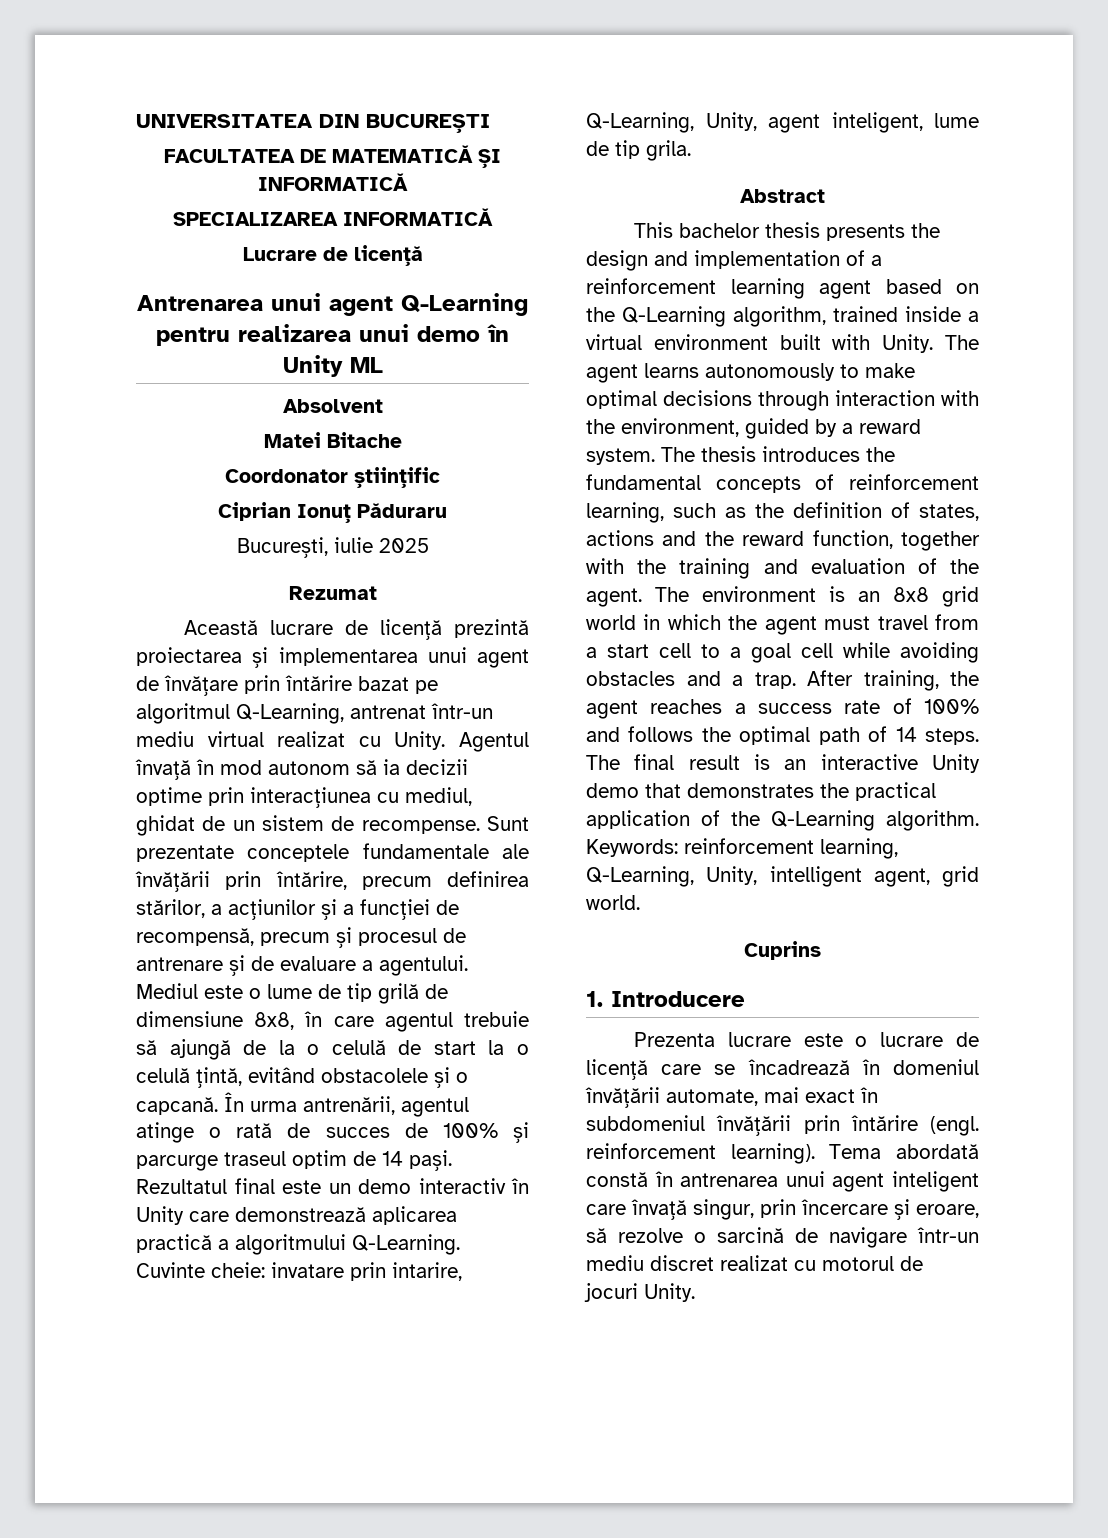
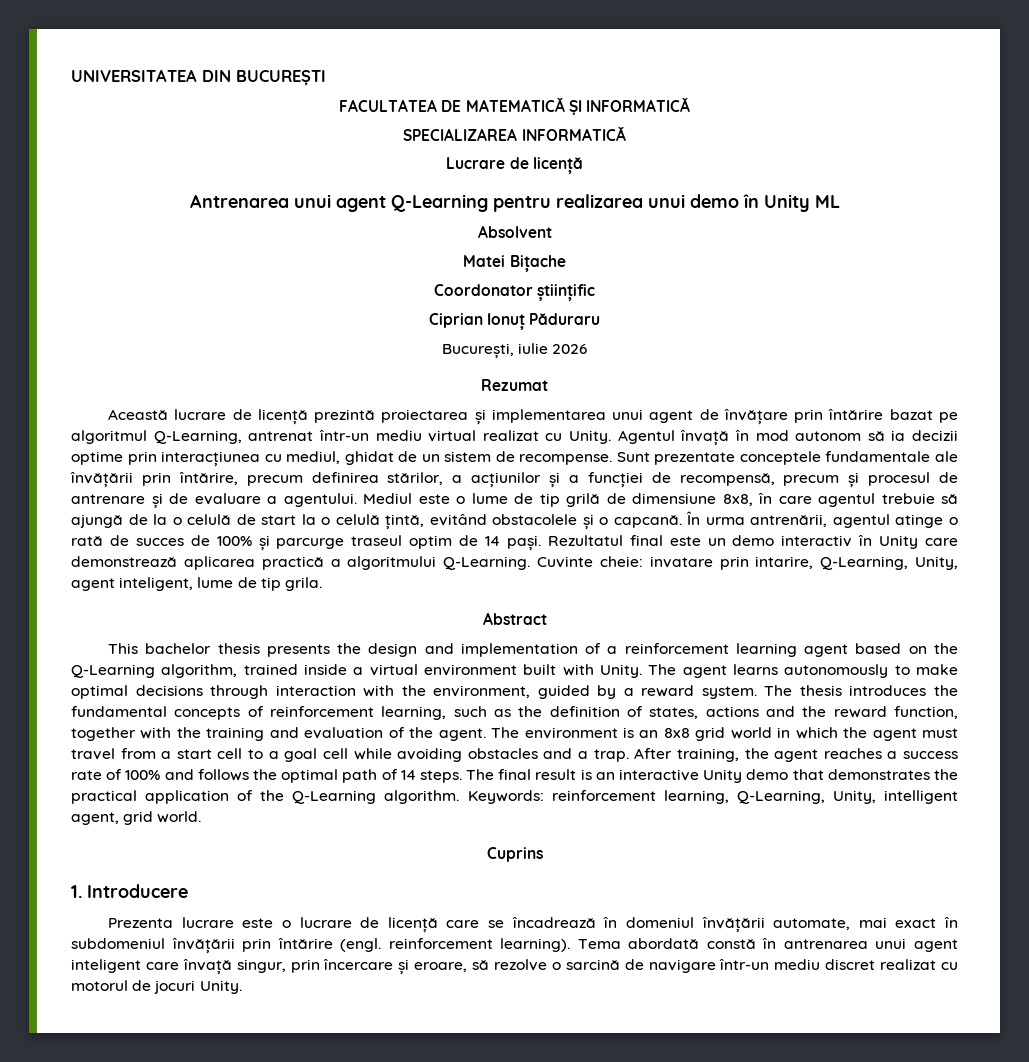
- Matei Bitache
+ Matei Bițache
- București, iulie 2025
+ București, iulie 2026

